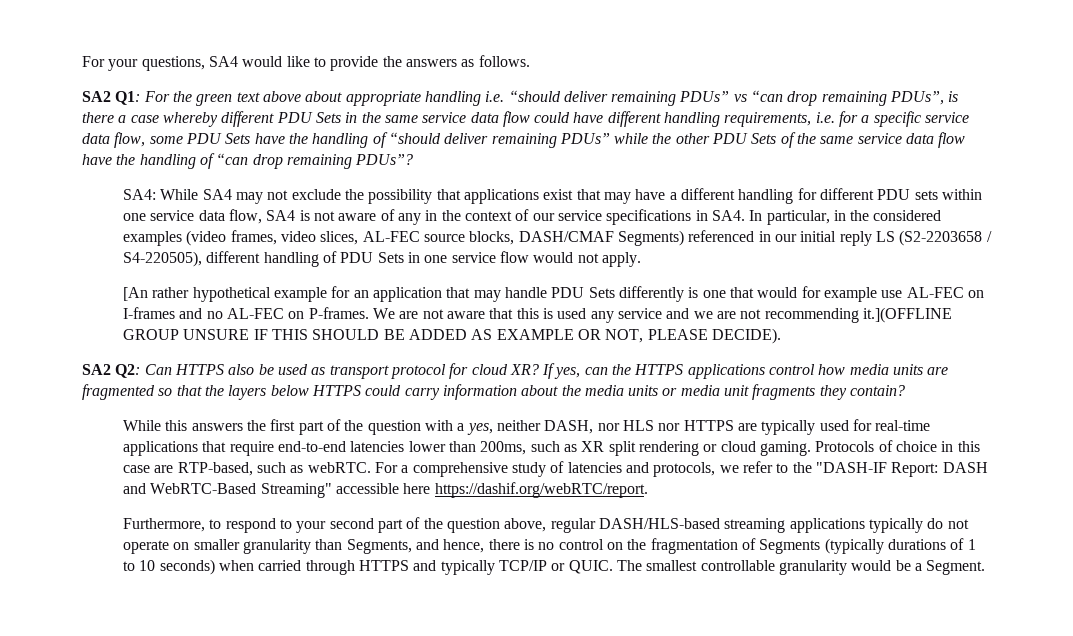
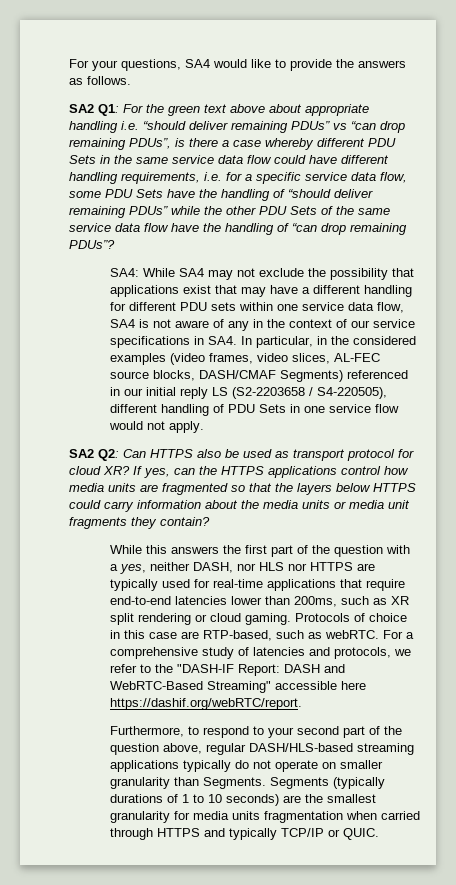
- [An rather hypothetical example for an application that may handle PDU Sets differently is one that would for example use AL-FEC on I-frames and no AL-FEC on P-frames. We are not aware that this is used any service and we are not recommending it.](OFFLINE GROUP UNSURE IF THIS SHOULD BE ADDED AS EXAMPLE OR NOT, PLEASE DECIDE).
- Furthermore, to respond to your second part of the question above, regular DASH/HLS-based streaming applications typically do not operate on smaller granularity than Segments, and hence, there is no control on the fragmentation of Segments (typically durations of 1 to 10 seconds) when carried through HTTPS and typically TCP/IP or QUIC. The smallest controllable granularity would be a Segment.
+ Furthermore, to respond to your second part of the question above, regular DASH/HLS-based streaming applications typically do not operate on smaller granularity than Segments. Segments (typically durations of 1 to 10 seconds) are the smallest granularity for media units fragmentation when carried through HTTPS and typically TCP/IP or QUIC.

